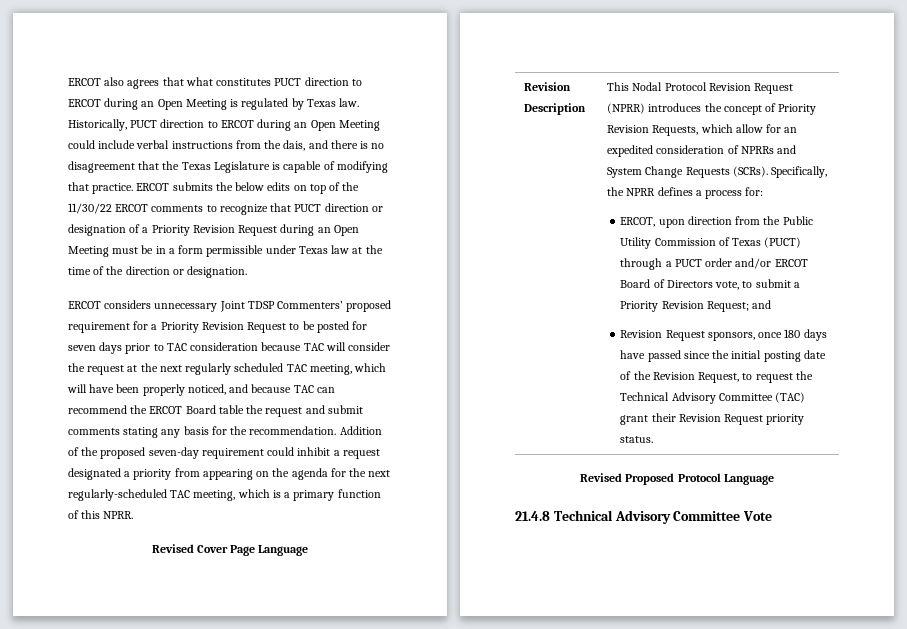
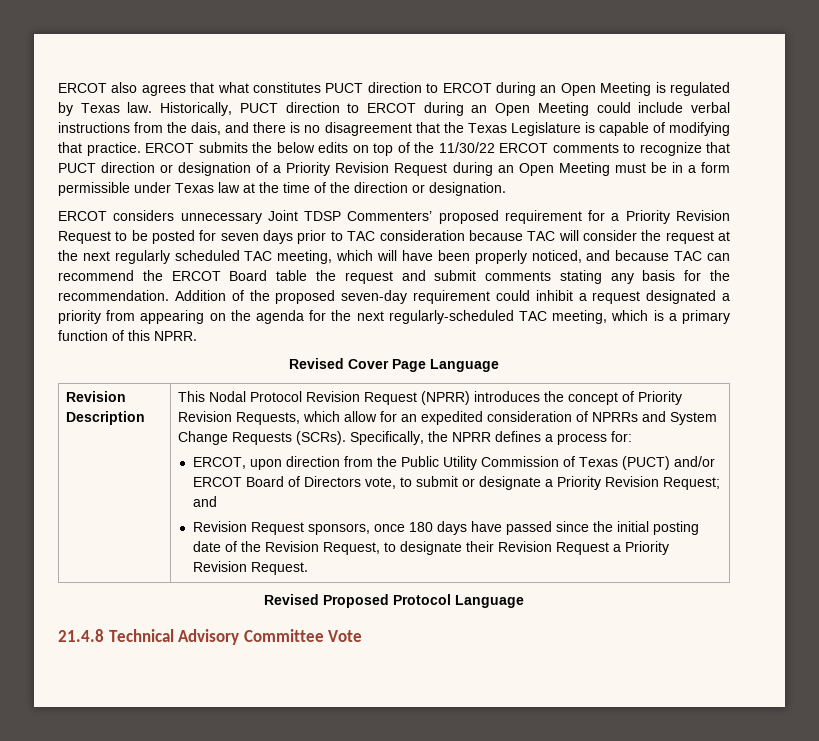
- ERCOT, upon direction from the Public Utility Commission of Texas (PUCT) through a PUCT order and/or ERCOT Board of Directors vote, to submit a Priority Revision Request; and
+ ERCOT, upon direction from the Public Utility Commission of Texas (PUCT) and/or ERCOT Board of Directors vote, to submit or designate a Priority Revision Request; and
- Revision Request sponsors, once 180 days have passed since the initial posting date of the Revision Request, to request the Technical Advisory Committee (TAC) grant their Revision Request priority status.
+ Revision Request sponsors, once 180 days have passed since the initial posting date of the Revision Request, to designate their Revision Request a Priority Revision Request.

